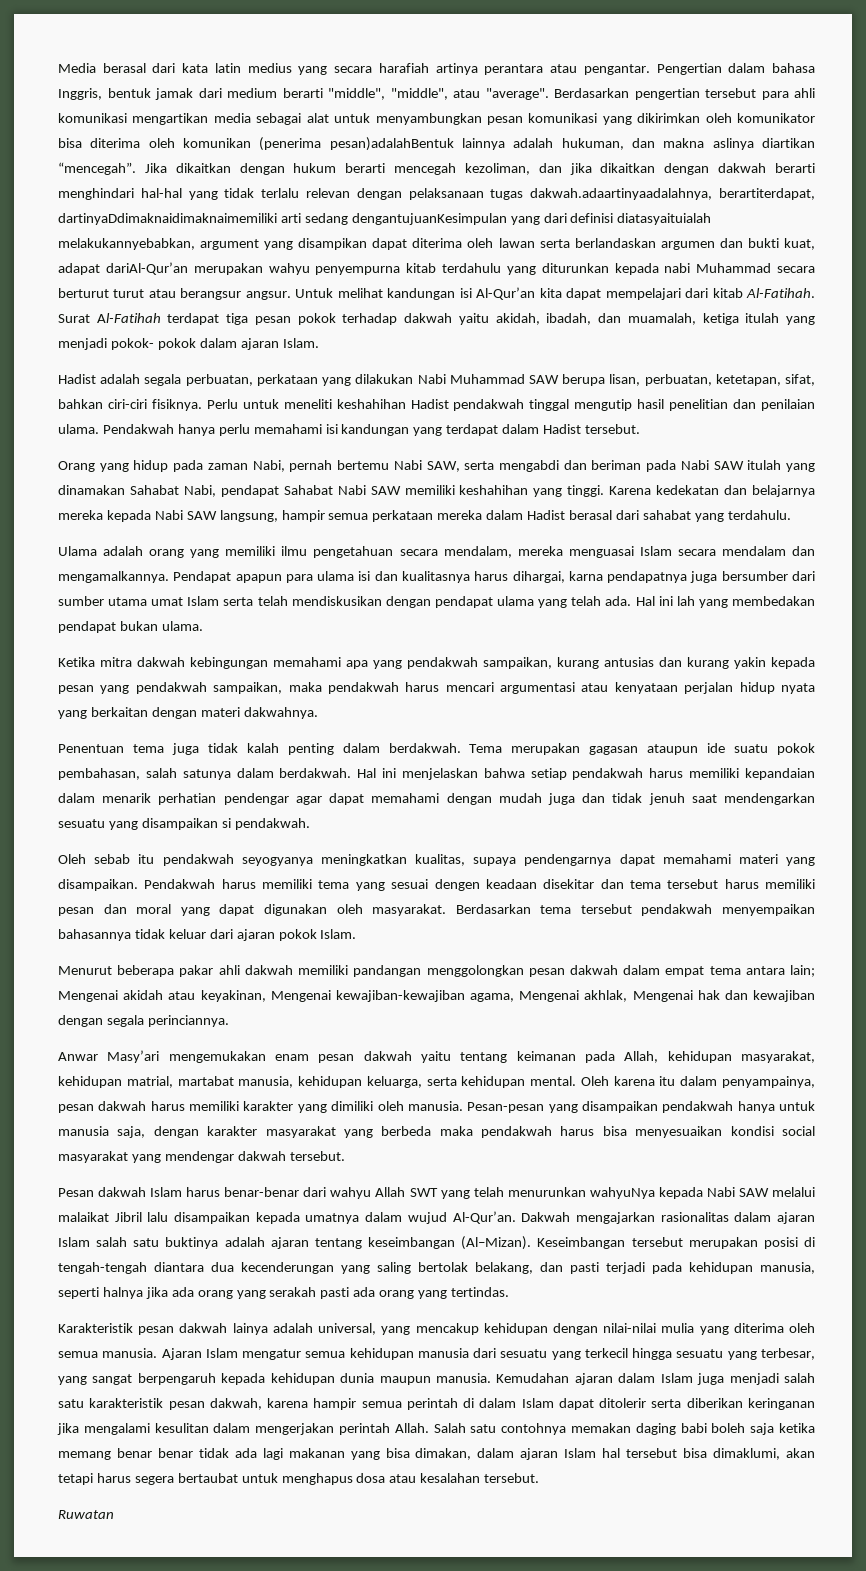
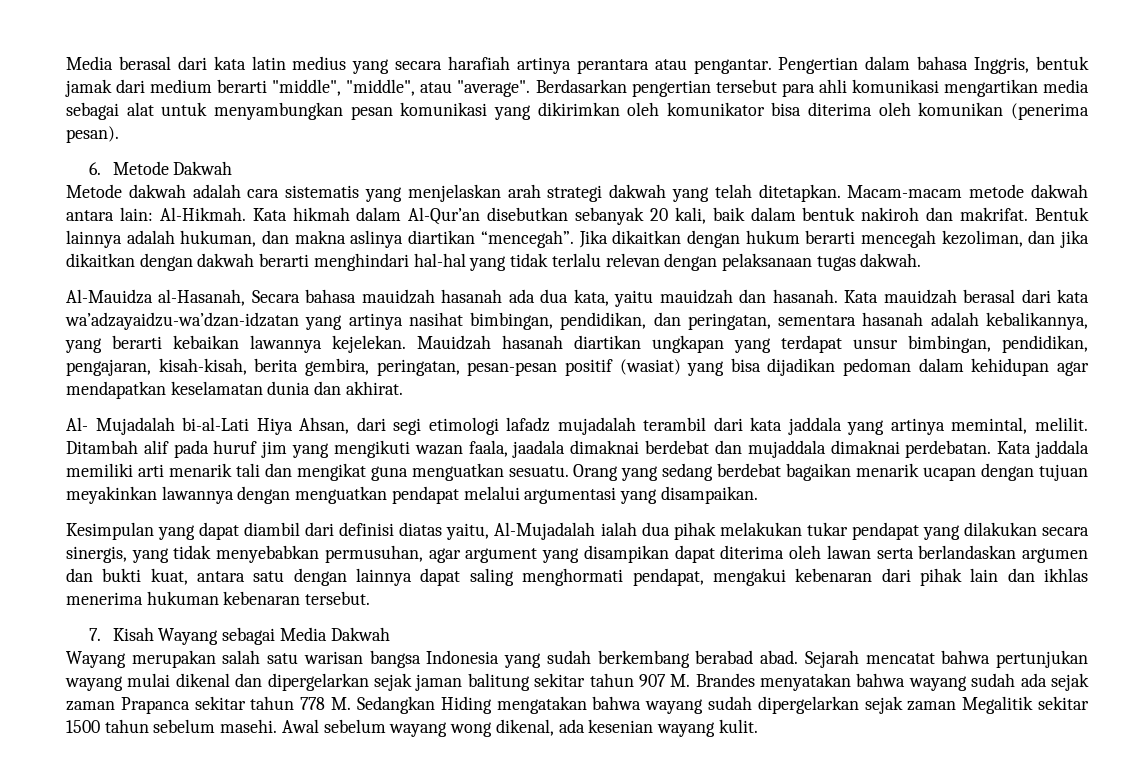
- Berdasarkan pengertian tersebut para ahli komunikasi mengartikan media sebagai alat untuk menyambungkan pesan komunikasi yang dikirimkan oleh komunikator bisa diterima oleh komunikan (penerima pesan)adalahBentuk lainnya adalah hukuman, dan makna aslinya diartikan “mencegah”.
+ Berdasarkan pengertian tersebut para ahli komunikasi mengartikan media sebagai alat untuk menyambungkan pesan komunikasi yang dikirimkan oleh komunikator bisa diterima oleh komunikan (penerima pesan).
+ 6. Metode Dakwah
+ Metode dakwah adalah cara sistematis yang menjelaskan arah strategi dakwah yang telah ditetapkan. Macam-macam metode dakwah antara lain: Al-Hikmah. Kata hikmah dalam Al-Qur’an disebutkan sebanyak 20 kali, baik dalam bentuk nakiroh dan makrifat. Bentuk lainnya adalah hukuman, dan makna aslinya diartikan “mencegah”.
- Jika dikaitkan dengan hukum berarti mencegah kezoliman, dan jika dikaitkan dengan dakwah berarti menghindari hal-hal yang tidak terlalu relevan dengan pelaksanaan tugas dakwah.adaartinyaadalahnya, berartiterdapat, dartinyaDdimaknaidimaknaimemiliki arti sedang dengantujuanKesimpulan yang dari definisi diatasyaituialah melakukannyebabkan, argument yang disampikan dapat diterima oleh lawan serta berlandaskan argumen dan bukti kuat, adapat dariAl-Qur’an merupakan wahyu penyempurna kitab terdahulu yang diturunkan kepada nabi Muhammad secara berturut turut atau berangsur angsur. Untuk melihat kandungan isi Al-Qur’an kita dapat mempelajari dari kitab Al-Fatihah. Surat Al-Fatihah terdapat tiga pesan pokok terhadap dakwah yaitu akidah, ibadah, dan muamalah, ketiga itulah yang menjadi pokok- pokok dalam ajaran Islam.
- Hadist adalah segala perbuatan, perkataan yang dilakukan Nabi Muhammad SAW berupa lisan, perbuatan, ketetapan, sifat, bahkan ciri-ciri fisiknya. Perlu untuk meneliti keshahihan Hadist pendakwah tinggal mengutip hasil penelitian dan penilaian ulama. Pendakwah hanya perlu memahami isi kandungan yang terdapat dalam Hadist tersebut.
- Orang yang hidup pada zaman Nabi, pernah bertemu Nabi SAW, serta mengabdi dan beriman pada Nabi SAW itulah yang dinamakan Sahabat Nabi, pendapat Sahabat Nabi SAW memiliki keshahihan yang tinggi. Karena kedekatan dan belajarnya mereka kepada Nabi SAW langsung, hampir semua perkataan mereka dalam Hadist berasal dari sahabat yang terdahulu.
- Ulama adalah orang yang memiliki ilmu pengetahuan secara mendalam, mereka menguasai Islam secara mendalam dan mengamalkannya. Pendapat apapun para ulama isi dan kualitasnya harus dihargai, karna pendapatnya juga bersumber dari sumber utama umat Islam serta telah mendiskusikan dengan pendapat ulama yang telah ada. Hal ini lah yang membedakan pendapat bukan ulama.
- Ketika mitra dakwah kebingungan memahami apa yang pendakwah sampaikan, kurang antusias dan kurang yakin kepada pesan yang pendakwah sampaikan, maka pendakwah harus mencari argumentasi atau kenyataan perjalan hidup nyata yang berkaitan dengan materi dakwahnya.
- Penentuan tema juga tidak kalah penting dalam berdakwah. Tema merupakan gagasan ataupun ide suatu pokok pembahasan, salah satunya dalam berdakwah. Hal ini menjelaskan bahwa setiap pendakwah harus memiliki kepandaian dalam menarik perhatian pendengar agar dapat memahami dengan mudah juga dan tidak jenuh saat mendengarkan sesuatu yang disampaikan si pendakwah.
- Oleh sebab itu pendakwah seyogyanya meningkatkan kualitas, supaya pendengarnya dapat memahami materi yang disampaikan. Pendakwah harus memiliki tema yang sesuai dengen keadaan disekitar dan tema tersebut harus memiliki pesan dan moral yang dapat digunakan oleh masyarakat. Berdasarkan tema tersebut pendakwah menyempaikan bahasannya tidak keluar dari ajaran pokok Islam.
- Menurut beberapa pakar ahli dakwah memiliki pandangan menggolongkan pesan dakwah dalam empat tema antara lain; Mengenai akidah atau keyakinan, Mengenai kewajiban-kewajiban agama, Mengenai akhlak, Mengenai hak dan kewajiban dengan segala perinciannya.
- Anwar Masy’ari mengemukakan enam pesan dakwah yaitu tentang keimanan pada Allah, kehidupan masyarakat, kehidupan matrial, martabat manusia, kehidupan keluarga, serta kehidupan mental. Oleh karena itu dalam penyampainya, pesan dakwah harus memiliki karakter yang dimiliki oleh manusia. Pesan-pesan yang disampaikan pendakwah hanya untuk manusia saja, dengan karakter masyarakat yang berbeda maka pendakwah harus bisa menyesuaikan kondisi social masyarakat yang mendengar dakwah tersebut.
- Pesan dakwah Islam harus benar-benar dari wahyu Allah SWT yang telah menurunkan wahyuNya kepada Nabi SAW melalui malaikat Jibril lalu disampaikan kepada umatnya dalam wujud Al-Qur’an. Dakwah mengajarkan rasionalitas dalam ajaran Islam salah satu buktinya adalah ajaran tentang keseimbangan (Al–Mizan). Keseimbangan tersebut merupakan posisi di tengah-tengah diantara dua kecenderungan yang saling bertolak belakang, dan pasti terjadi pada kehidupan manusia, seperti halnya jika ada orang yang serakah pasti ada orang yang tertindas.
- Karakteristik pesan dakwah lainya adalah universal, yang mencakup kehidupan dengan nilai-nilai mulia yang diterima oleh semua manusia. Ajaran Islam mengatur semua kehidupan manusia dari sesuatu yang terkecil hingga sesuatu yang terbesar, yang sangat berpengaruh kepada kehidupan dunia maupun manusia. Kemudahan ajaran dalam Islam juga menjadi salah satu karakteristik pesan dakwah, karena hampir semua perintah di dalam Islam dapat ditolerir serta diberikan keringanan jika mengalami kesulitan dalam mengerjakan perintah Allah. Salah satu contohnya memakan daging babi boleh saja ketika memang benar benar tidak ada lagi makanan yang bisa dimakan, dalam ajaran Islam hal tersebut bisa dimaklumi, akan tetapi harus segera bertaubat untuk menghapus dosa atau kesalahan tersebut.
- Ruwatan
+ Jika dikaitkan dengan hukum berarti mencegah kezoliman, dan jika dikaitkan dengan dakwah berarti menghindari hal-hal yang tidak terlalu relevan dengan pelaksanaan tugas dakwah.
+ Al-Mauidza al-Hasanah, Secara bahasa mauidzah hasanah ada dua kata, yaitu mauidzah dan hasanah. Kata mauidzah berasal dari kata wa’adzayaidzu-wa’dzan-idzatan yang artinya nasihat bimbingan, pendidikan, dan peringatan, sementara hasanah adalah kebalikannya, yang berarti kebaikan lawannya kejelekan. Mauidzah hasanah diartikan ungkapan yang terdapat unsur bimbingan, pendidikan, pengajaran, kisah-kisah, berita gembira, peringatan, pesan-pesan positif (wasiat) yang bisa dijadikan pedoman dalam kehidupan agar mendapatkan keselamatan dunia dan akhirat.
+ Al- Mujadalah bi-al-Lati Hiya Ahsan, dari segi etimologi lafadz mujadalah terambil dari kata jaddala yang artinya memintal, melilit. Ditambah alif pada huruf jim yang mengikuti wazan faala, jaadala dimaknai berdebat dan mujaddala dimaknai perdebatan. Kata jaddala memiliki arti menarik tali dan mengikat guna menguatkan sesuatu. Orang yang sedang berdebat bagaikan menarik ucapan dengan tujuan meyakinkan lawannya dengan menguatkan pendapat melalui argumentasi yang disampaikan.
+ Kesimpulan yang dapat diambil dari definisi diatas yaitu, Al-Mujadalah ialah dua pihak melakukan tukar pendapat yang dilakukan secara sinergis, yang tidak menyebabkan permusuhan, agar argument yang disampikan dapat diterima oleh lawan serta berlandaskan argumen dan bukti kuat, antara satu dengan lainnya dapat saling menghormati pendapat, mengakui kebenaran dari pihak lain dan ikhlas menerima hukuman kebenaran tersebut.
+ 7. Kisah Wayang sebagai Media Dakwah
+ Wayang merupakan salah satu warisan bangsa Indonesia yang sudah berkembang berabad abad. Sejarah mencatat bahwa pertunjukan wayang mulai dikenal dan dipergelarkan sejak jaman balitung sekitar tahun 907 M. Brandes menyatakan bahwa wayang sudah ada sejak zaman Prapanca sekitar tahun 778 M. Sedangkan Hiding mengatakan bahwa wayang sudah dipergelarkan sejak zaman Megalitik sekitar 1500 tahun sebelum masehi. Awal sebelum wayang wong dikenal, ada kesenian wayang kulit.

